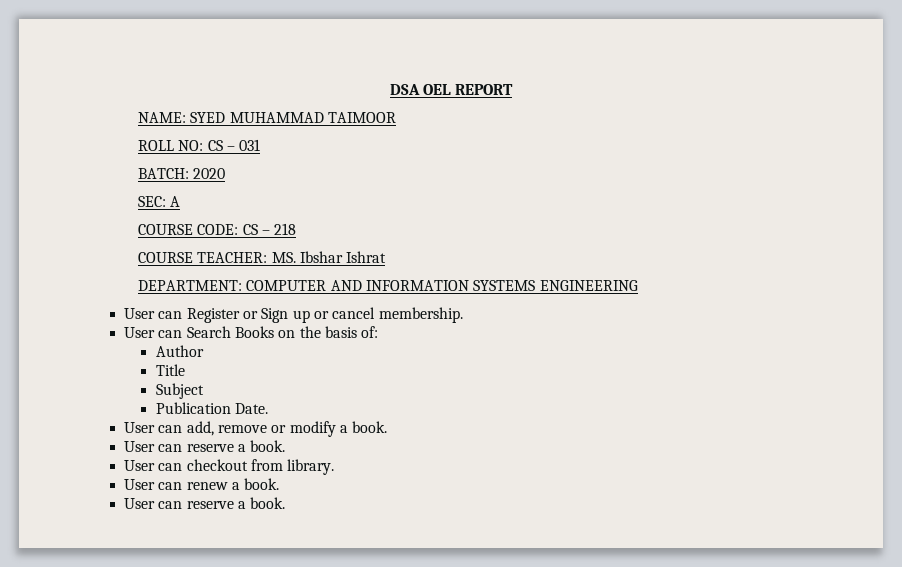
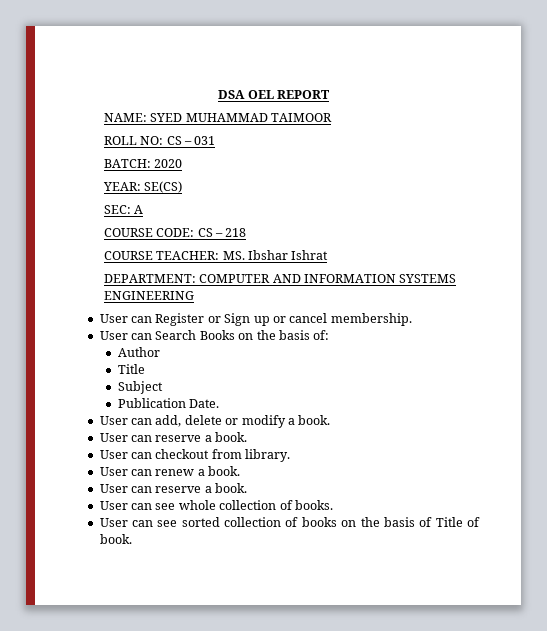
+ YEAR: SE(CS)
- User can add, remove or modify a book.
+ User can add, delete or modify a book.
+ User can see whole collection of books.
+ User can see sorted collection of books on the basis of Title of book.

